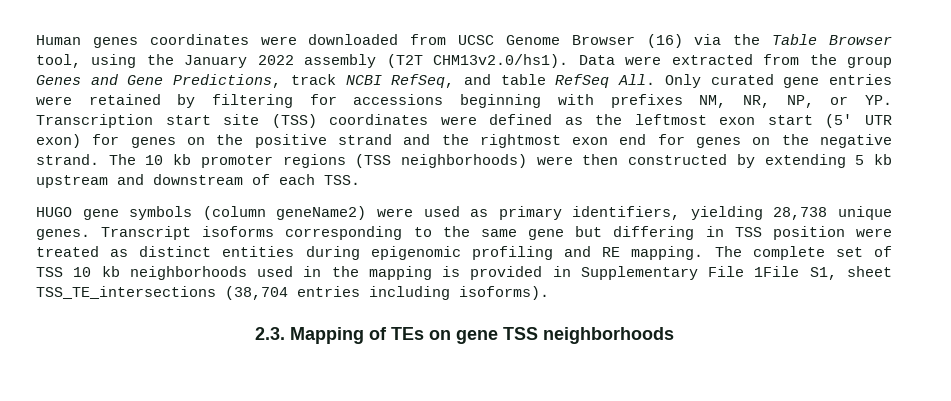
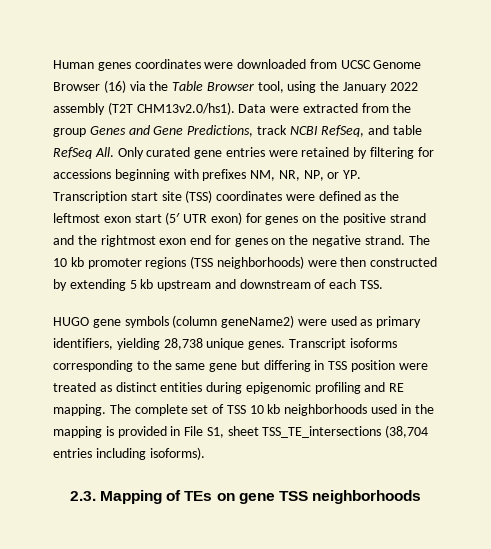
- The complete set of TSS 10 kb neighborhoods used in the mapping is provided in Supplementary File 1File S1, sheet TSS_TE_intersections (38,704 entries including isoforms).
+ The complete set of TSS 10 kb neighborhoods used in the mapping is provided in File S1, sheet TSS_TE_intersections (38,704 entries including isoforms).

